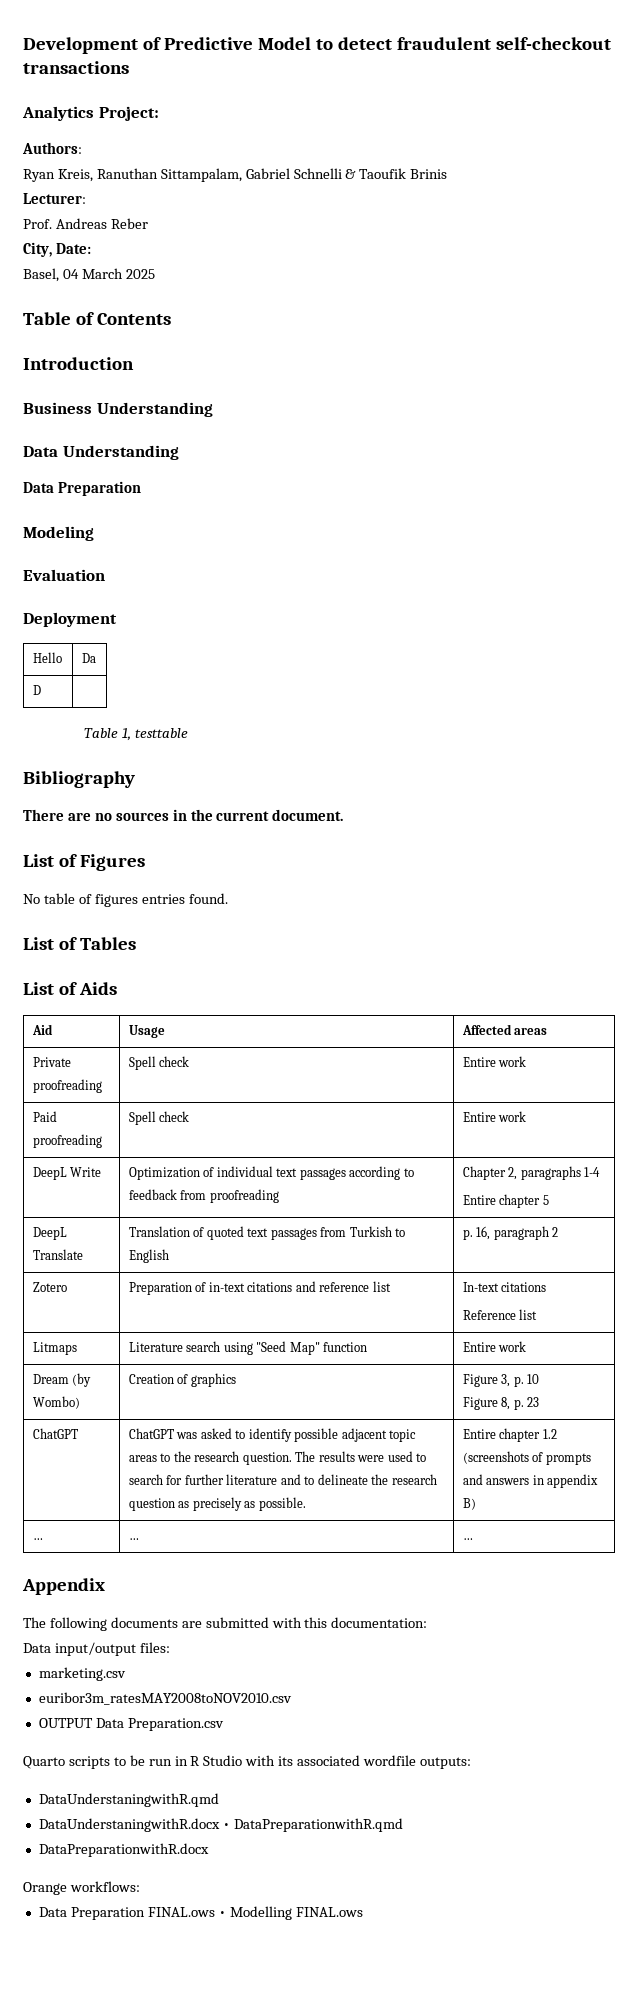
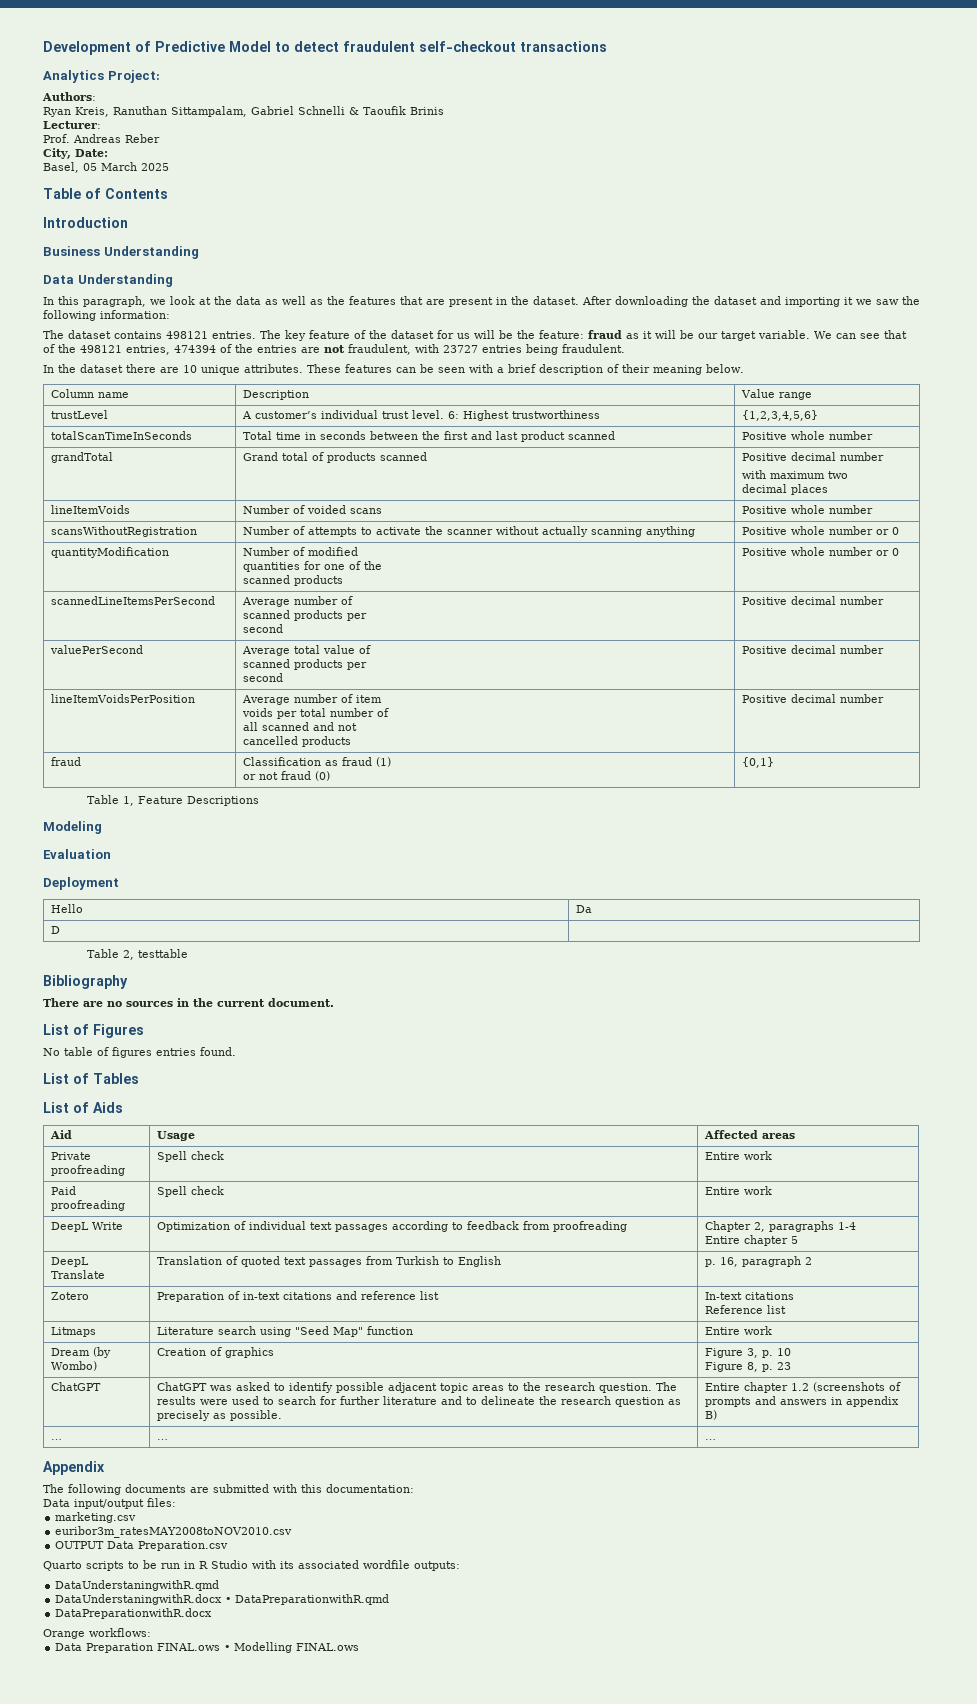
- Basel, 04 March 2025
+ Basel, 05 March 2025
  Data Understanding
- Data Preparation
+ In this paragraph, we look at the data as well as the features that are present in the dataset. After downloading the dataset and importing it we saw the following information:
+ The dataset contains 498121 entries. The key feature of the dataset for us will be the feature: fraud as it will be our target variable. We can see that of the 498121 entries, 474394 of the entries are not fraudulent, with 23727 entries being fraudulent.
+ In the dataset there are 10 unique attributes. These features can be seen with a brief description of their meaning below.
+ Column name | Description | Value range
+ trustLevel | A customer’s individual trust level. 6: Highest trustworthiness | {1,2,3,4,5,6}
+ totalScanTimeInSeconds | Total time in seconds between the first and last product scanned | Positive whole number
+ grandTotal | Grand total of products scanned | Positive decimal number
+ with maximum two
+ decimal places
+ lineItemVoids | Number of voided scans | Positive whole number
+ scansWithoutRegistration | Number of attempts to activate the scanner without actually scanning anything | Positive whole number or 0
+ quantityModification | Number of modified
+ quantities for one of the
+ scanned products | Positive whole number or 0
+ scannedLineItemsPerSecond | Average number of
+ scanned products per
+ second | Positive decimal number
+ valuePerSecond | Average total value of
+ scanned products per
+ second | Positive decimal number
+ lineItemVoidsPerPosition | Average number of item
+ voids per total number of
+ all scanned and not
+ cancelled products | Positive decimal number
+ fraud | Classification as fraud (1)
+ or not fraud (0) | {0,1}
+ Table 1, Feature Descriptions
- Table 1, testtable
+ Table 2, testtable

